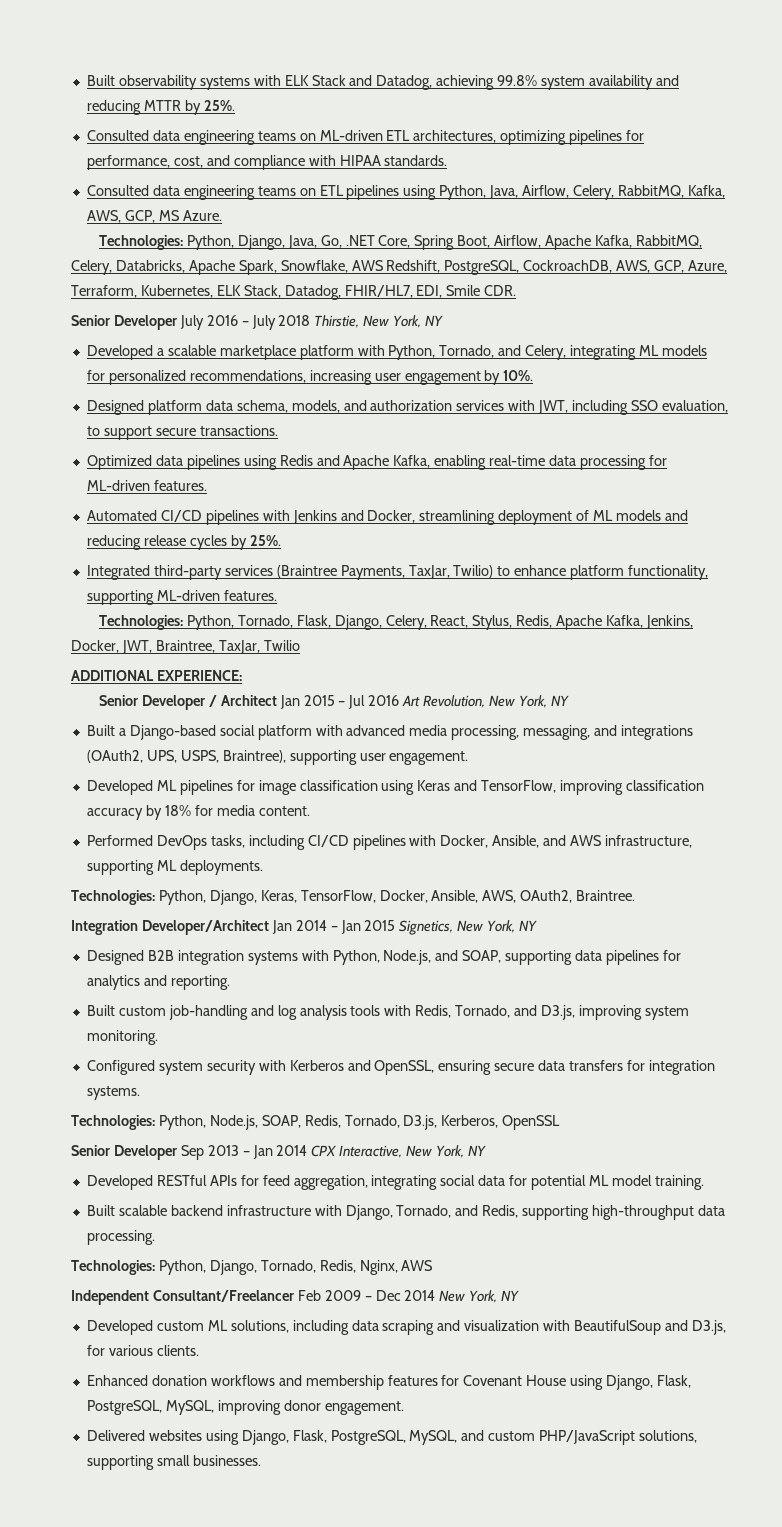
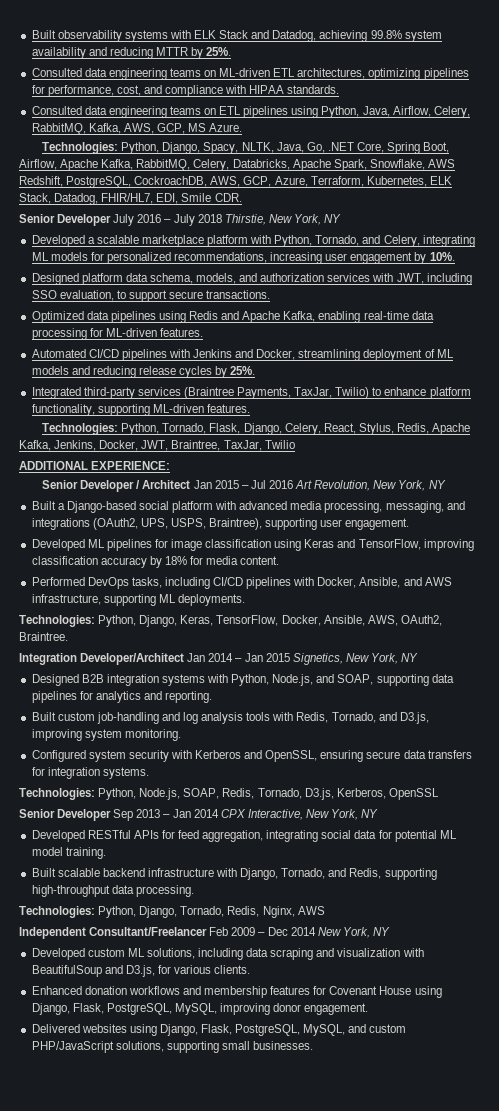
- Technologies: Python, Django, Java, Go, .NET Core, Spring Boot, Airflow, Apache Kafka, RabbitMQ, Celery, Databricks, Apache Spark, Snowflake, AWS Redshift, PostgreSQL, CockroachDB, AWS, GCP, Azure, Terraform, Kubernetes, ELK Stack, Datadog, FHIR/HL7, EDI, Smile CDR.
+ Technologies: Python, Django, Spacy, NLTK, Java, Go, .NET Core, Spring Boot, Airflow, Apache Kafka, RabbitMQ, Celery, Databricks, Apache Spark, Snowflake, AWS Redshift, PostgreSQL, CockroachDB, AWS, GCP, Azure, Terraform, Kubernetes, ELK Stack, Datadog, FHIR/HL7, EDI, Smile CDR.

